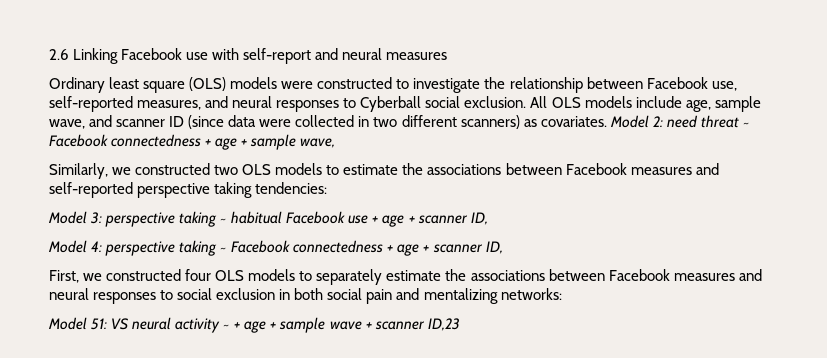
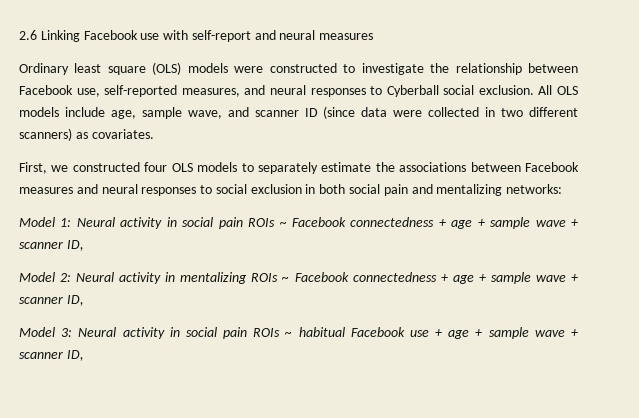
- Model 2: need threat ~ Facebook connectedness + age + sample wave,
- Similarly, we constructed two OLS models to estimate the associations between Facebook measures and self-reported perspective taking tendencies:
- Model 3: perspective taking ~ habitual Facebook use + age + scanner ID,
- Model 4: perspective taking ~ Facebook connectedness + age + scanner ID,
- Model 51: VS neural activity ~ + age + sample wave + scanner ID,23
+ Model 1: Neural activity in social pain ROIs ~ Facebook connectedness + age + sample wave + scanner ID,
+ Model 2: Neural activity in mentalizing ROIs ~ Facebook connectedness + age + sample wave + scanner ID,
+ Model 3: Neural activity in social pain ROIs ~ habitual Facebook use + age + sample wave + scanner ID,

